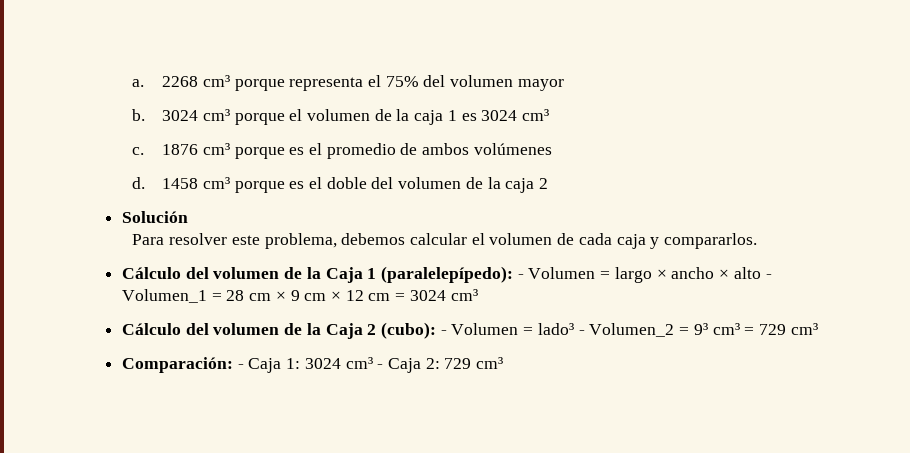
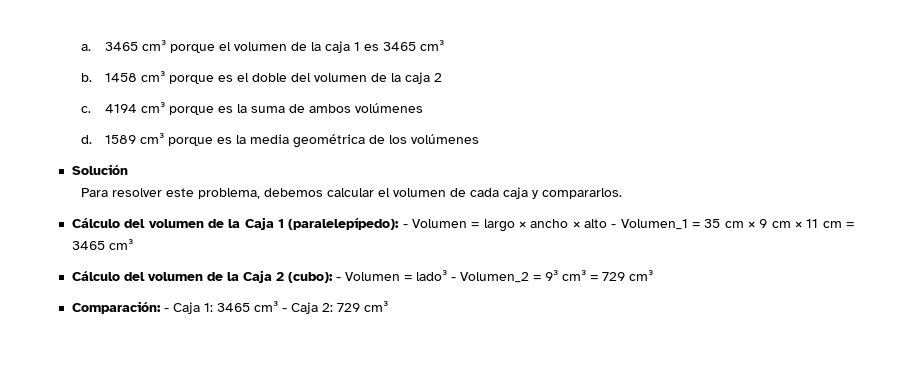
- 2268 cm³ porque representa el 75% del volumen mayor
- b. 3024 cm³ porque el volumen de la caja 1 es 3024 cm³
- c. 1876 cm³ porque es el promedio de ambos volúmenes
- d.
+ 3465 cm³ porque el volumen de la caja 1 es 3465 cm³
+ b.
+ c. 4194 cm³ porque es la suma de ambos volúmenes
+ d. 1589 cm³ porque es la media geométrica de los volúmenes
- Cálculo del volumen de la Caja 1 (paralelepípedo): - Volumen = largo × ancho × alto - Volumen_1 = 28 cm × 9 cm × 12 cm = 3024 cm³
+ Cálculo del volumen de la Caja 1 (paralelepípedo): - Volumen = largo × ancho × alto - Volumen_1 = 35 cm × 9 cm × 11 cm = 3465 cm³
- Comparación: - Caja 1: 3024 cm³ - Caja 2: 729 cm³
+ Comparación: - Caja 1: 3465 cm³ - Caja 2: 729 cm³

